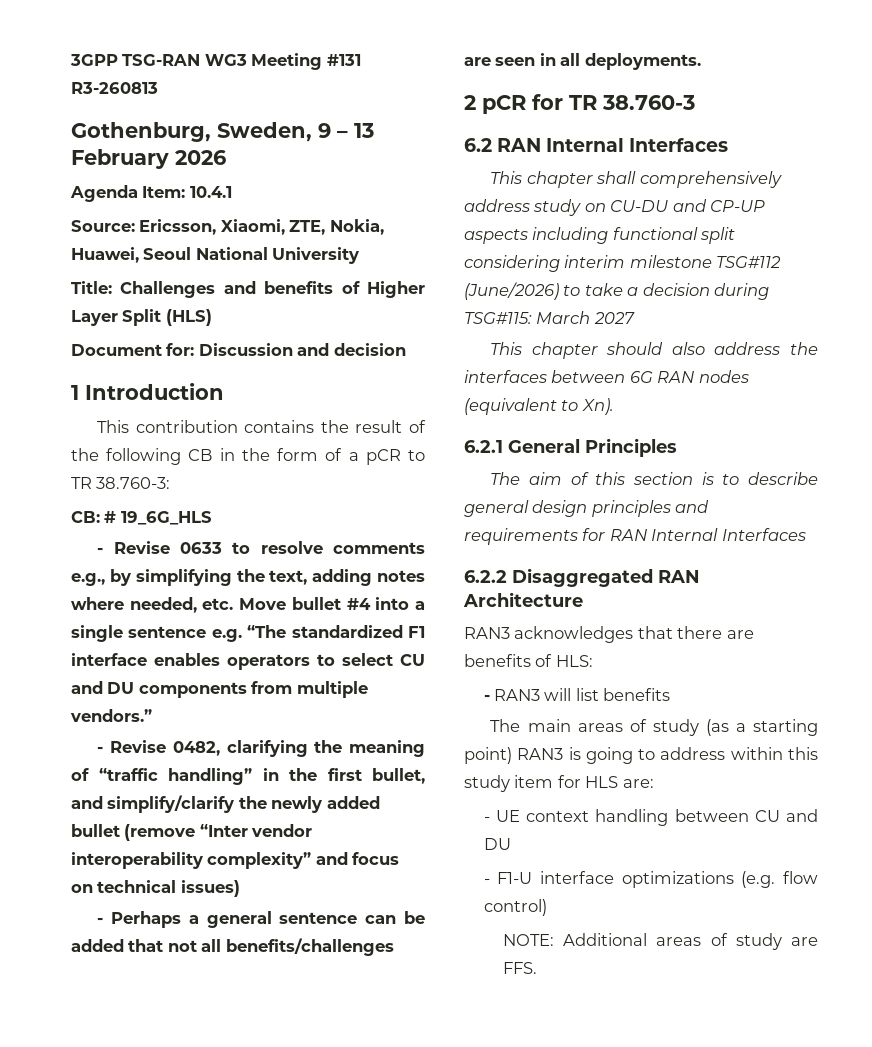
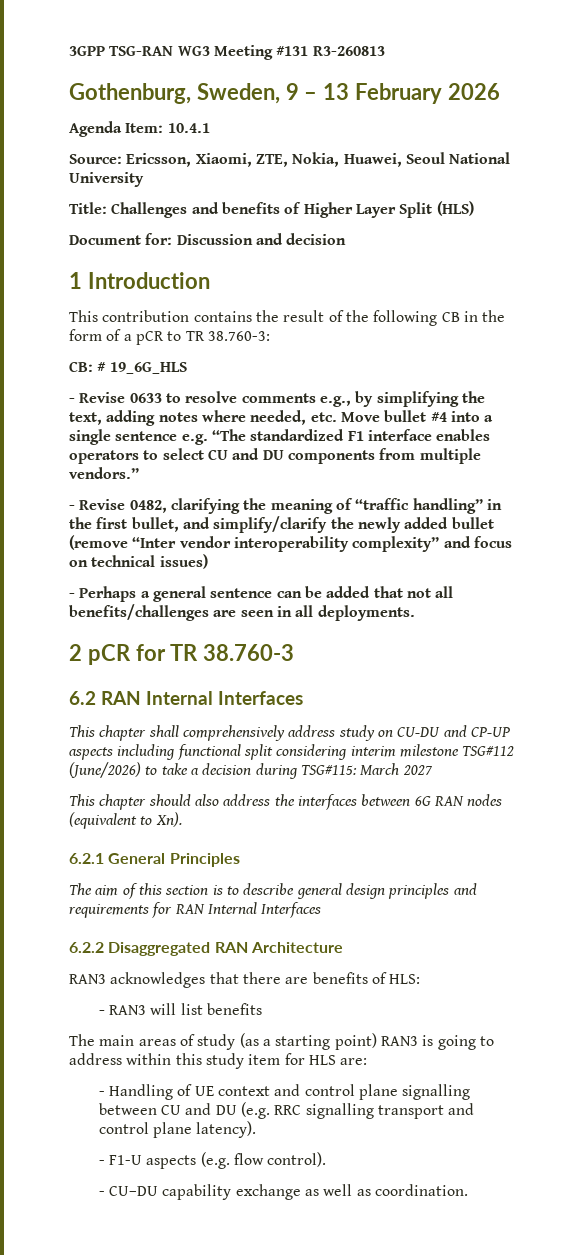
- - UE context handling between CU and DU
- - F1-U interface optimizations (e.g. flow control)
- NOTE: Additional areas of study are FFS.
+ - Handling of UE context and control plane signalling between CU and DU (e.g. RRC signalling transport and control plane latency).
+ - F1-U aspects (e.g. flow control).
+ - CU–DU capability exchange as well as coordination.

